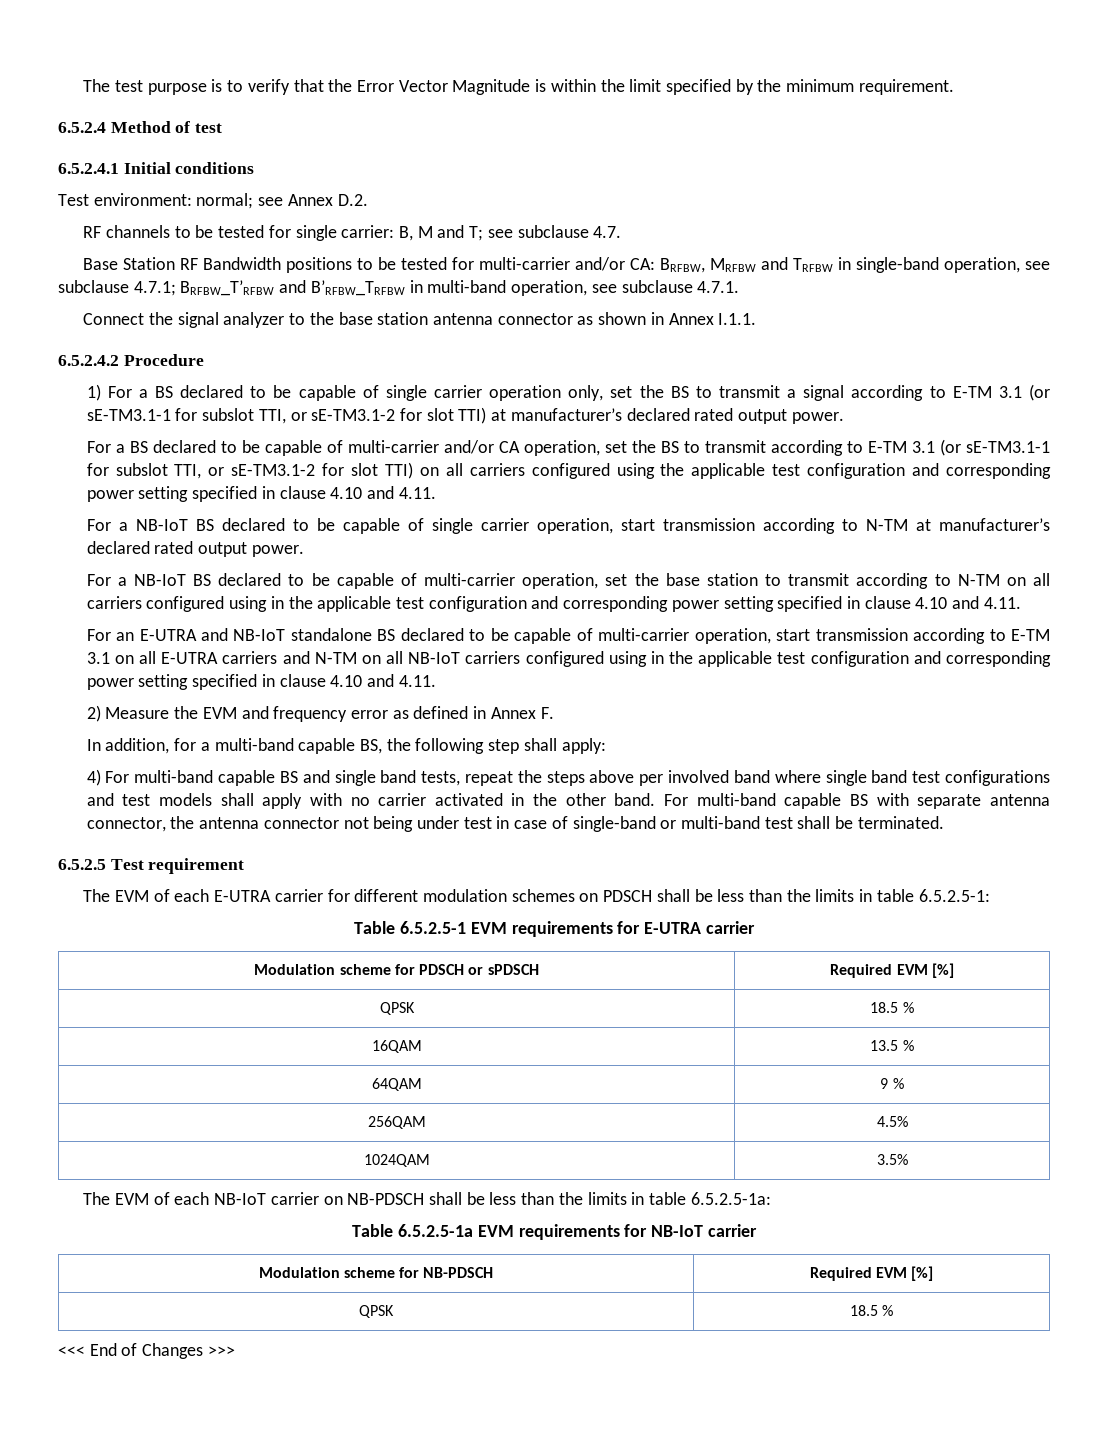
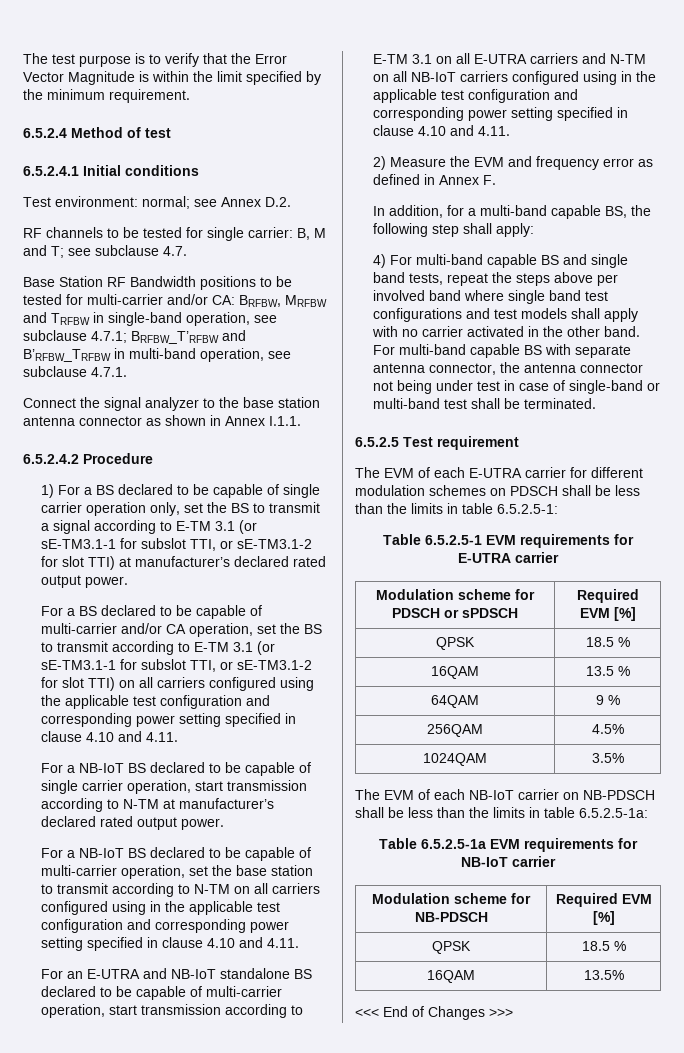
+ 16QAM | 13.5%

